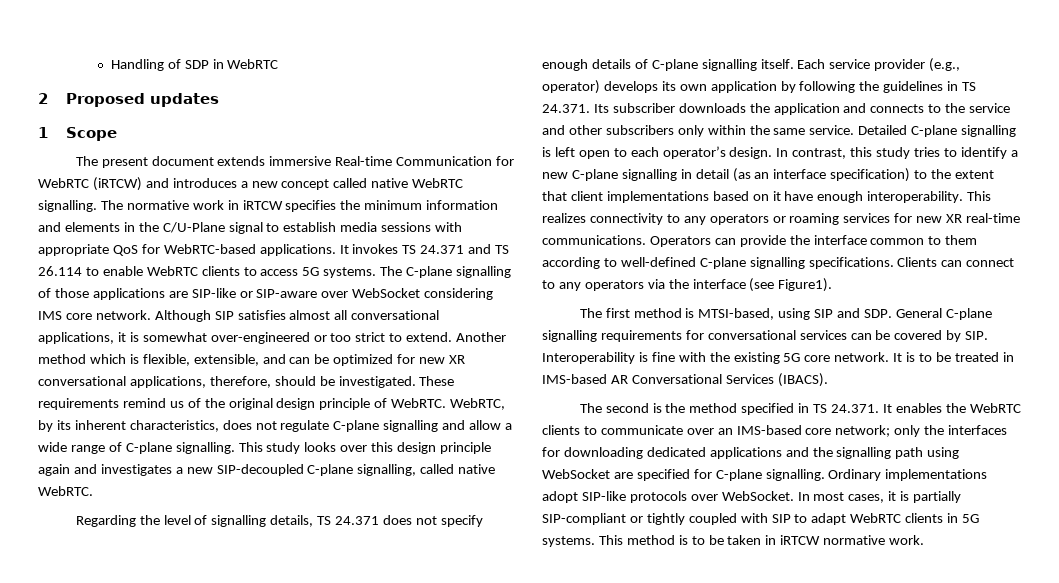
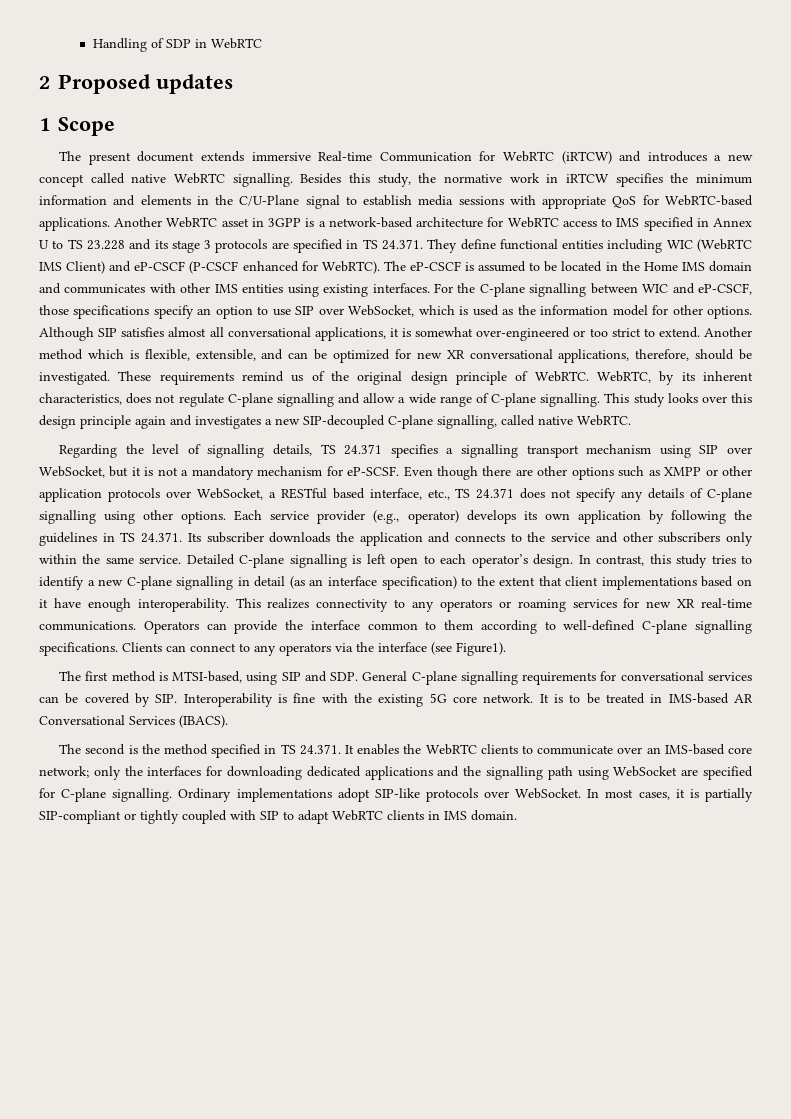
- The normative work in iRTCW specifies the minimum information and elements in the C/U-Plane signal to establish media sessions with appropriate QoS for WebRTC-based applications.
+ Besides this study, the normative work in iRTCW specifies the minimum information and elements in the C/U-Plane signal to establish media sessions with appropriate QoS for WebRTC-based applications.
- It invokes TS 24.371 and TS 26.114 to enable WebRTC clients to access 5G systems. The C-plane signalling of those applications are SIP-like or SIP-aware over WebSocket considering IMS core network.
+ Another WebRTC asset in 3GPP is a network-based architecture for WebRTC access to IMS specified in Annex U to TS 23.228 and its stage 3 protocols are specified in TS 24.371. They define functional entities including WIC (WebRTC IMS Client) and eP-CSCF (P-CSCF enhanced for WebRTC). The eP-CSCF is assumed to be located in the Home IMS domain and communicates with other IMS entities using existing interfaces. For the C-plane signalling between WIC and eP-CSCF, those specifications specify an option to use SIP over WebSocket, which is used as the information model for other options.
- Regarding the level of signalling details, TS 24.371 does not specify enough details of C-plane signalling itself.
+ Regarding the level of signalling details, TS 24.371 specifies a signalling transport mechanism using SIP over WebSocket, but it is not a mandatory mechanism for eP-SCSF. Even though there are other options such as XMPP or other application protocols over WebSocket, a RESTful based interface, etc., TS 24.371 does not specify any details of C-plane signalling using other options.
- In most cases, it is partially SIP-compliant or tightly coupled with SIP to adapt WebRTC clients in 5G systems. This method is to be taken in iRTCW normative work.
+ In most cases, it is partially SIP-compliant or tightly coupled with SIP to adapt WebRTC clients in IMS domain.

